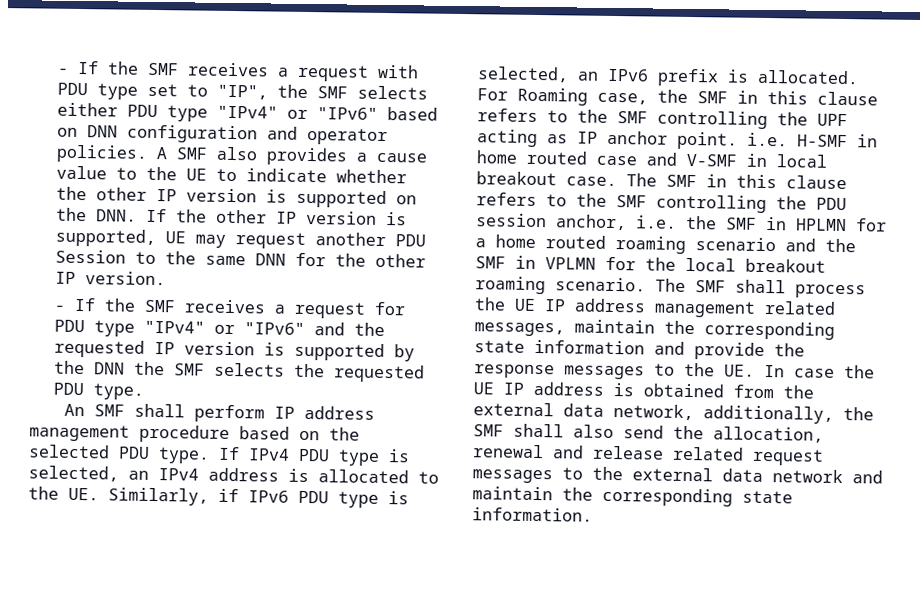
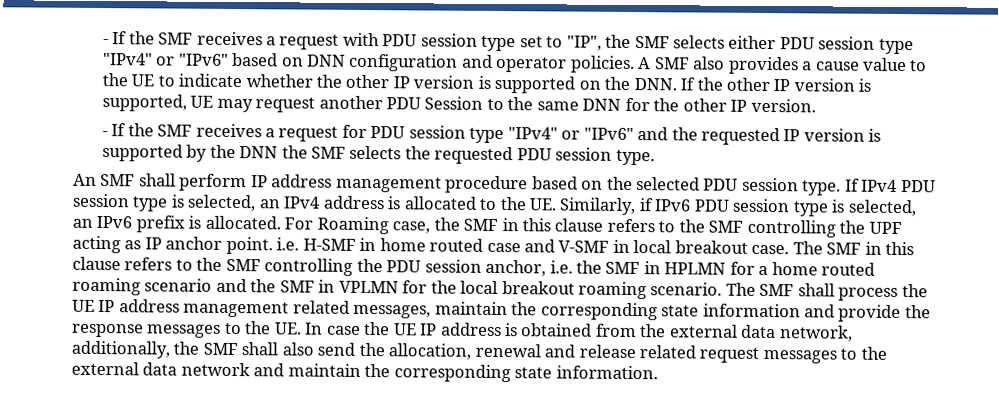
- - If the SMF receives a request with PDU type set to "IP", the SMF selects either PDU type "IPv4" or "IPv6" based on DNN configuration and operator policies.
+ - If the SMF receives a request with PDU session type set to "IP", the SMF selects either PDU session type "IPv4" or "IPv6" based on DNN configuration and operator policies.
- - If the SMF receives a request for PDU type "IPv4" or "IPv6" and the requested IP version is supported by the DNN the SMF selects the requested PDU type.
+ - If the SMF receives a request for PDU session type "IPv4" or "IPv6" and the requested IP version is supported by the DNN the SMF selects the requested PDU session type.
- An SMF shall perform IP address management procedure based on the selected PDU type.
+ An SMF shall perform IP address management procedure based on the selected PDU session type.
- If IPv4 PDU type is selected, an IPv4 address is allocated to the UE. Similarly, if IPv6 PDU type is selected, an IPv6 prefix is allocated.
+ If IPv4 PDU session type is selected, an IPv4 address is allocated to the UE. Similarly, if IPv6 PDU session type is selected, an IPv6 prefix is allocated.

